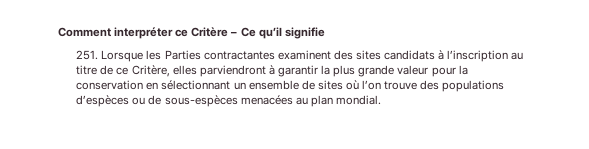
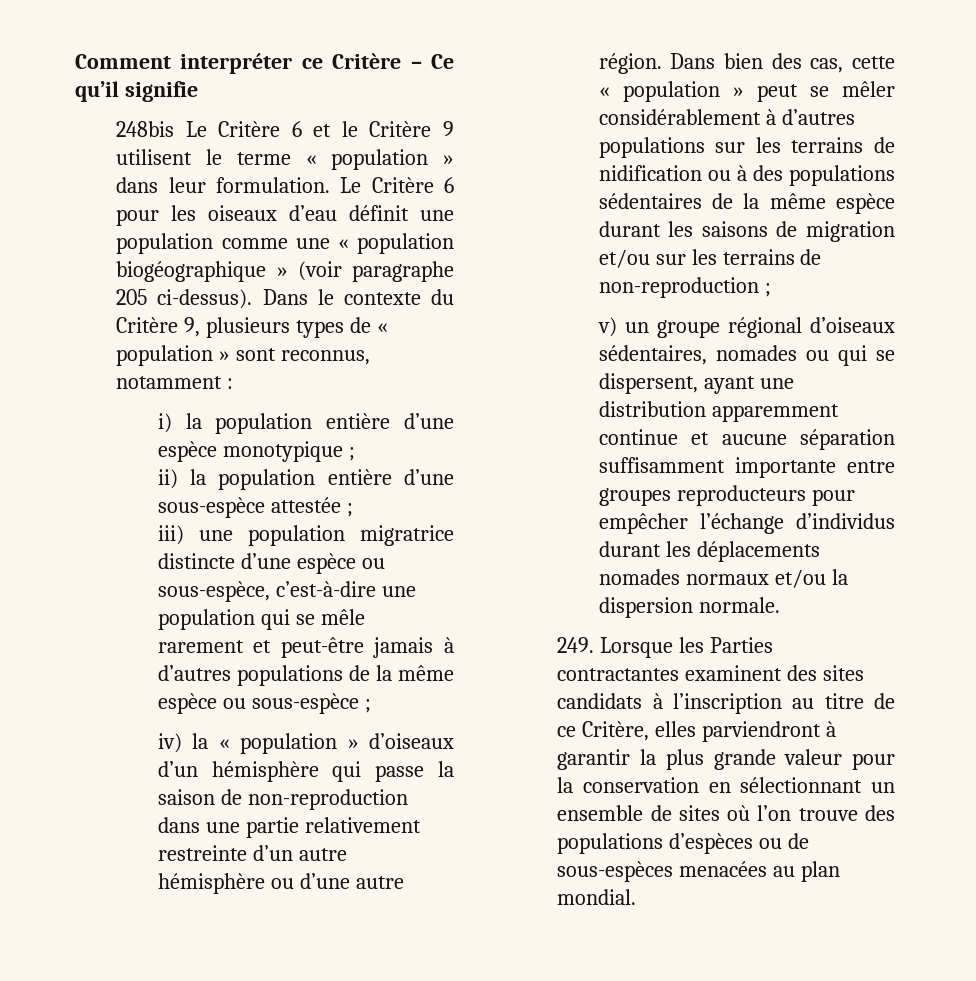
- 251. Lorsque les Parties contractantes examinent des sites candidats à l’inscription au titre de ce Critère, elles parviendront à garantir la plus grande valeur pour la conservation en sélectionnant un ensemble de sites où l’on trouve des populations d’espèces ou de sous-espèces menacées au plan mondial.
+ 248bis Le Critère 6 et le Critère 9 utilisent le terme « population » dans leur formulation. Le Critère 6 pour les oiseaux d’eau définit une population comme une « population biogéographique » (voir paragraphe 205 ci-dessus). Dans le contexte du Critère 9, plusieurs types de « population » sont reconnus, notamment :
+ i) la population entière d’une espèce monotypique ;
+ ii) la population entière d’une sous-espèce attestée ;
+ iii) une population migratrice distincte d’une espèce ou sous-espèce, c’est-à-dire une population qui se mêle rarement et peut-être jamais à d’autres populations de la même espèce ou sous-espèce ;
+ iv) la « population » d’oiseaux d’un hémisphère qui passe la saison de non-reproduction dans une partie relativement restreinte d’un autre hémisphère ou d’une autre région. Dans bien des cas, cette « population » peut se mêler considérablement à d’autres populations sur les terrains de nidification ou à des populations sédentaires de la même espèce durant les saisons de migration et/ou sur les terrains de non-reproduction ;
+ v) un groupe régional d’oiseaux sédentaires, nomades ou qui se dispersent, ayant une distribution apparemment continue et aucune séparation suffisamment importante entre groupes reproducteurs pour empêcher l’échange d’individus durant les déplacements nomades normaux et/ou la dispersion normale.
+ 249. Lorsque les Parties contractantes examinent des sites candidats à l’inscription au titre de ce Critère, elles parviendront à garantir la plus grande valeur pour la conservation en sélectionnant un ensemble de sites où l’on trouve des populations d’espèces ou de sous-espèces menacées au plan mondial.

